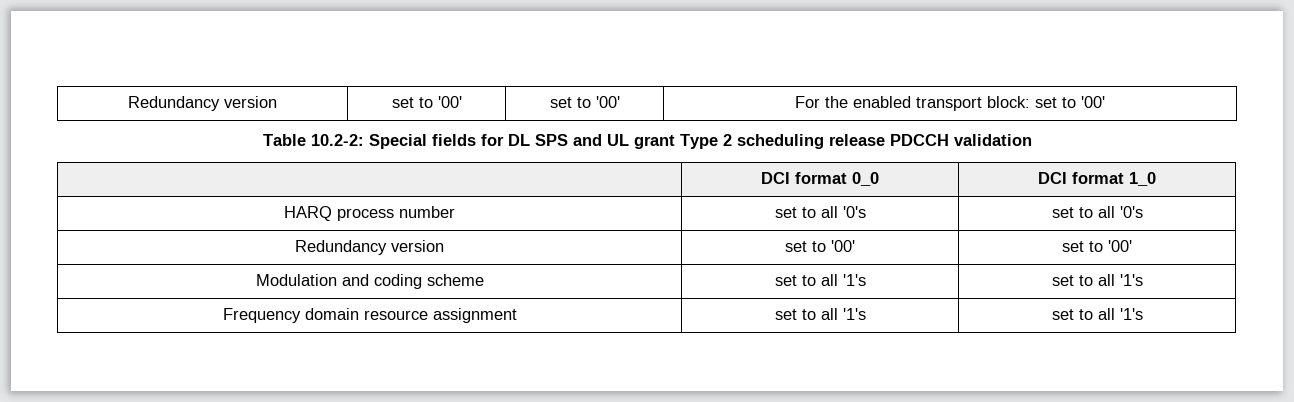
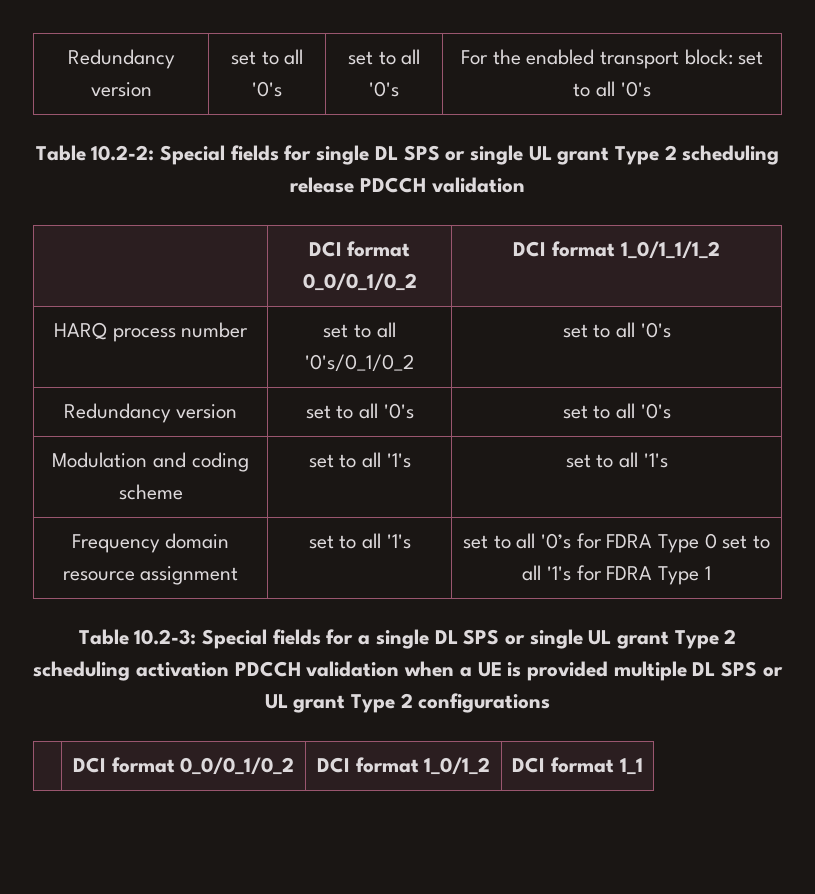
- Redundancy version | set to '00' | set to '00' | For the enabled transport block: set to '00'
+ Redundancy version | set to all '0's | set to all '0's | For the enabled transport block: set to all '0's
- Table 10.2-2: Special fields for DL SPS and UL grant Type 2 scheduling release PDCCH validation
+ Table 10.2-2: Special fields for single DL SPS or single UL grant Type 2 scheduling release PDCCH validation
- | DCI format 0_0 | DCI format 1_0
+ | DCI format 0_0/0_1/0_2 | DCI format 1_0/1_1/1_2
- HARQ process number | set to all '0's | set to all '0's
- Redundancy version | set to '00' | set to '00'
+ HARQ process number | set to all '0's/0_1/0_2 | set to all '0's
+ Redundancy version | set to all '0's | set to all '0's
- Frequency domain resource assignment | set to all '1's | set to all '1's
+ Frequency domain resource assignment | set to all '1's | set to all '0’s for FDRA Type 0 set to all '1's for FDRA Type 1
+ Table 10.2-3: Special fields for a single DL SPS or single UL grant Type 2 scheduling activation PDCCH validation when a UE is provided multiple DL SPS or UL grant Type 2 configurations
+ | DCI format 0_0/0_1/0_2 | DCI format 1_0/1_2 | DCI format 1_1

